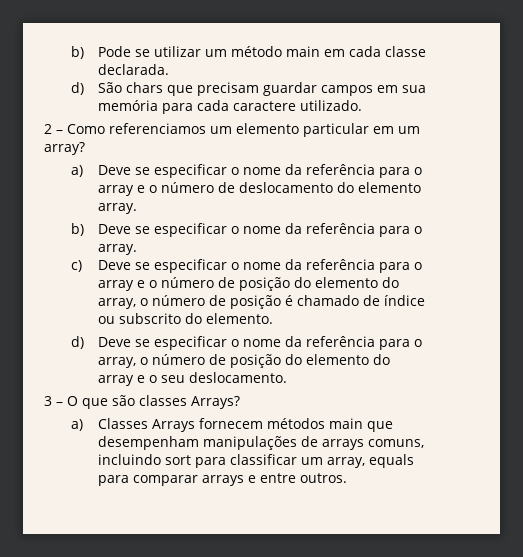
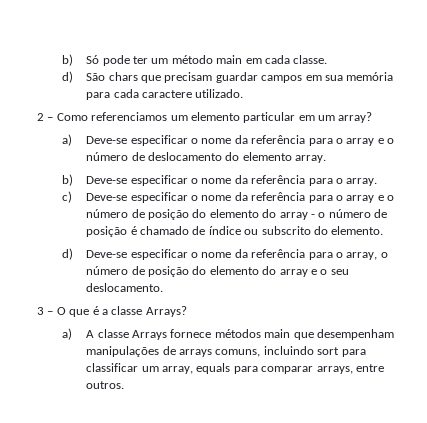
- b) Pode se utilizar um método main em cada classe declarada.
+ b) Só pode ter um método main em cada classe.
- a) Deve se especificar o nome da referência para o array e o número de deslocamento do elemento array.
+ a) Deve-se especificar o nome da referência para o array e o número de deslocamento do elemento array.
- b) Deve se especificar o nome da referência para o array.
+ b) Deve-se especificar o nome da referência para o array.
- c) Deve se especificar o nome da referência para o array e o número de posição do elemento do array, o número de posição é chamado de índice ou subscrito do elemento.
+ c) Deve-se especificar o nome da referência para o array e o número de posição do elemento do array - o número de posição é chamado de índice ou subscrito do elemento.
- d) Deve se especificar o nome da referência para o array, o número de posição do elemento do array e o seu deslocamento.
+ d) Deve-se especificar o nome da referência para o array, o número de posição do elemento do array e o seu deslocamento.
- 3 – O que são classes Arrays?
+ 3 – O que é a classe Arrays?
- a) Classes Arrays fornecem métodos main que desempenham manipulações de arrays comuns, incluindo sort para classificar um array, equals para comparar arrays e entre outros.
+ a) A classe Arrays fornece métodos main que desempenham manipulações de arrays comuns, incluindo sort para classificar um array, equals para comparar arrays, entre outros.

